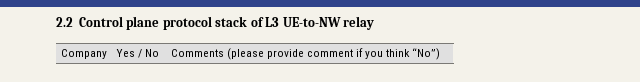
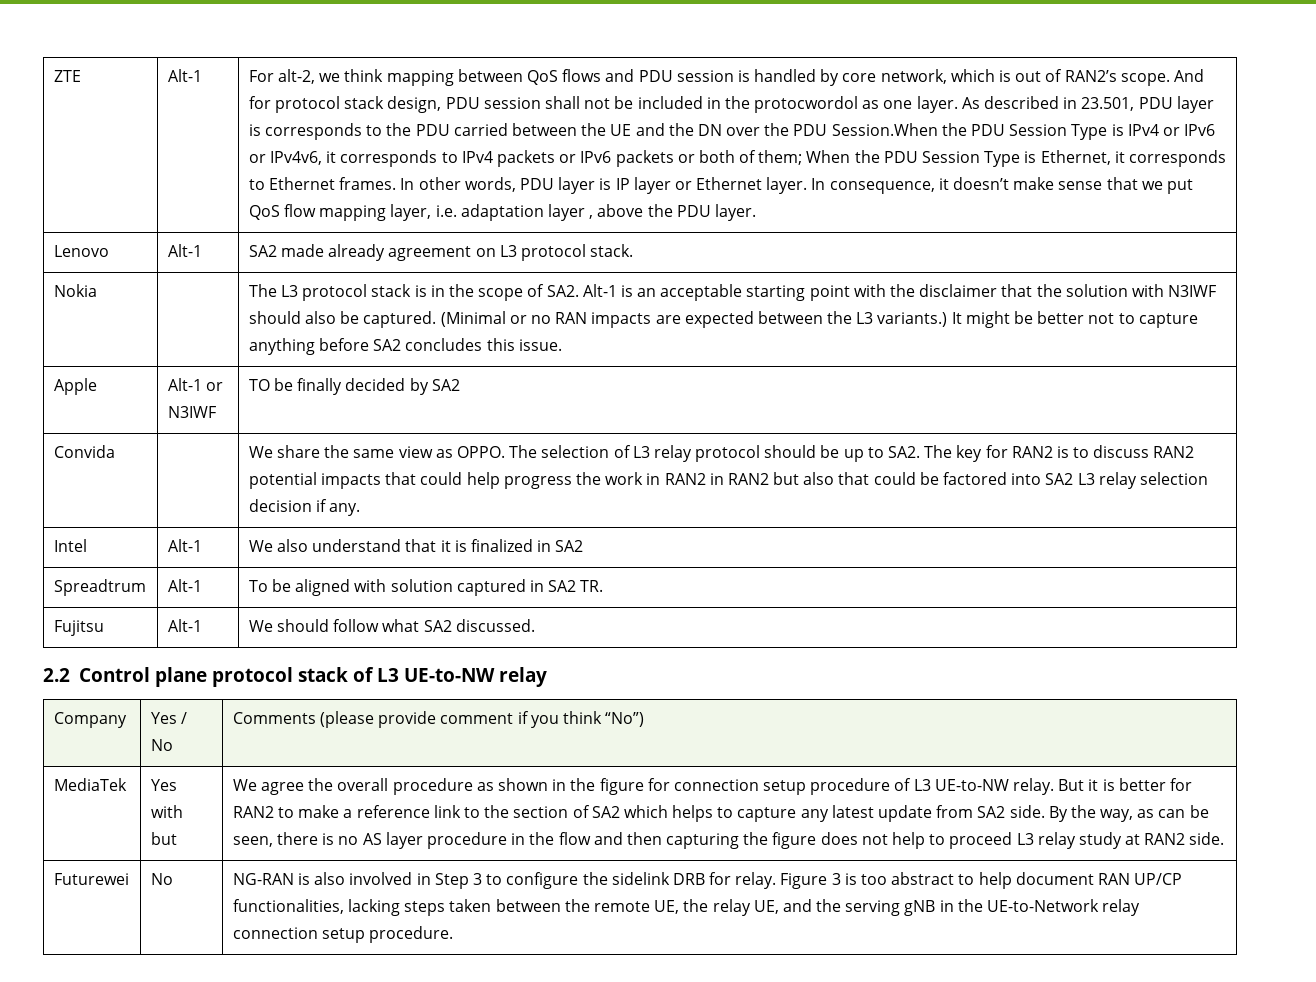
+ ZTE | Alt-1 | For alt-2, we think mapping between QoS flows and PDU session is handled by core network, which is out of RAN2’s scope. And for protocol stack design, PDU session shall not be included in the protocwordol as one layer. As described in 23.501, PDU layer is corresponds to the PDU carried between the UE and the DN over the PDU Session.When the PDU Session Type is IPv4 or IPv6 or IPv4v6, it corresponds to IPv4 packets or IPv6 packets or both of them; When the PDU Session Type is Ethernet, it corresponds to Ethernet frames. In other words, PDU layer is IP layer or Ethernet layer. In consequence, it doesn’t make sense that we put QoS flow mapping layer, i.e. adaptation layer , above the PDU layer.
+ Lenovo | Alt-1 | SA2 made already agreement on L3 protocol stack.
+ Nokia | | The L3 protocol stack is in the scope of SA2. Alt-1 is an acceptable starting point with the disclaimer that the solution with N3IWF should also be captured. (Minimal or no RAN impacts are expected between the L3 variants.) It might be better not to capture anything before SA2 concludes this issue.
+ Apple | Alt-1 or N3IWF | TO be finally decided by SA2
+ Convida | | We share the same view as OPPO. The selection of L3 relay protocol should be up to SA2. The key for RAN2 is to discuss RAN2 potential impacts that could help progress the work in RAN2 in RAN2 but also that could be factored into SA2 L3 relay selection decision if any.
+ Intel | Alt-1 | We also understand that it is finalized in SA2
+ Spreadtrum | Alt-1 | To be aligned with solution captured in SA2 TR.
+ Fujitsu | Alt-1 | We should follow what SA2 discussed.
+ MediaTek | Yes with but | We agree the overall procedure as shown in the figure for connection setup procedure of L3 UE-to-NW relay. But it is better for RAN2 to make a reference link to the section of SA2 which helps to capture any latest update from SA2 side. By the way, as can be seen, there is no AS layer procedure in the flow and then capturing the figure does not help to proceed L3 relay study at RAN2 side.
+ Futurewei | No | NG-RAN is also involved in Step 3 to configure the sidelink DRB for relay. Figure 3 is too abstract to help document RAN UP/CP functionalities, lacking steps taken between the remote UE, the relay UE, and the serving gNB in the UE-to-Network relay connection setup procedure.

